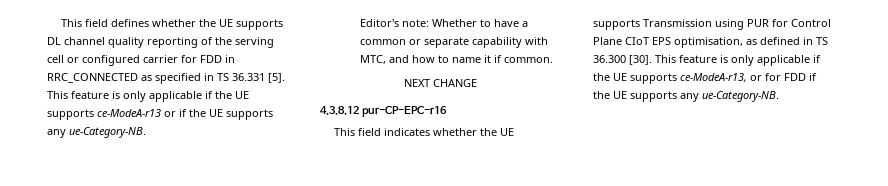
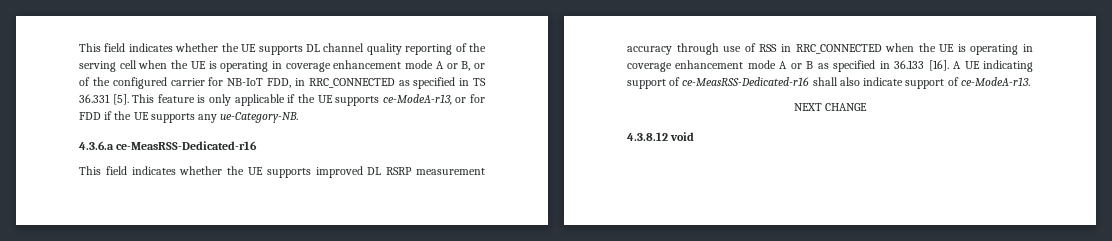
- This field defines whether the UE supports DL channel quality reporting of the serving cell or configured carrier for FDD in RRC_CONNECTED as specified in TS 36.331 [5].
+ This field indicates whether the UE supports DL channel quality reporting of the serving cell when the UE is operating in coverage enhancement mode A or B, or of the configured carrier for NB-IoT FDD, in RRC_CONNECTED as specified in TS 36.331 [5].
- This feature is only applicable if the UE supports ce-ModeA-r13 or if the UE supports any ue-Category-NB.
- Editor's note: Whether to have a common or separate capability with MTC, and how to name it if common.
- NEXT CHANGE
- 4.3.8.12 pur-CP-EPC-r16
- This field indicates whether the UE supports Transmission using PUR for Control Plane CIoT EPS optimisation, as defined in TS 36.300 [30]. This feature is only applicable if the UE supports ce-ModeA-r13, or for FDD if the UE supports any ue-Category-NB.
+ This feature is only applicable if the UE supports ce-ModeA-r13, or for FDD if the UE supports any ue-Category-NB.
+ 4.3.6.a ce-MeasRSS-Dedicated-r16
+ This field indicates whether the UE supports improved DL RSRP measurement accuracy through use of RSS in RRC_CONNECTED when the UE is operating in coverage enhancement mode A or B as specified in 36.133 [16]. A UE indicating support of ce-MeasRSS-Dedicated-r16 shall also indicate support of ce-ModeA-r13.
+ NEXT CHANGE
+ 4.3.8.12 void

